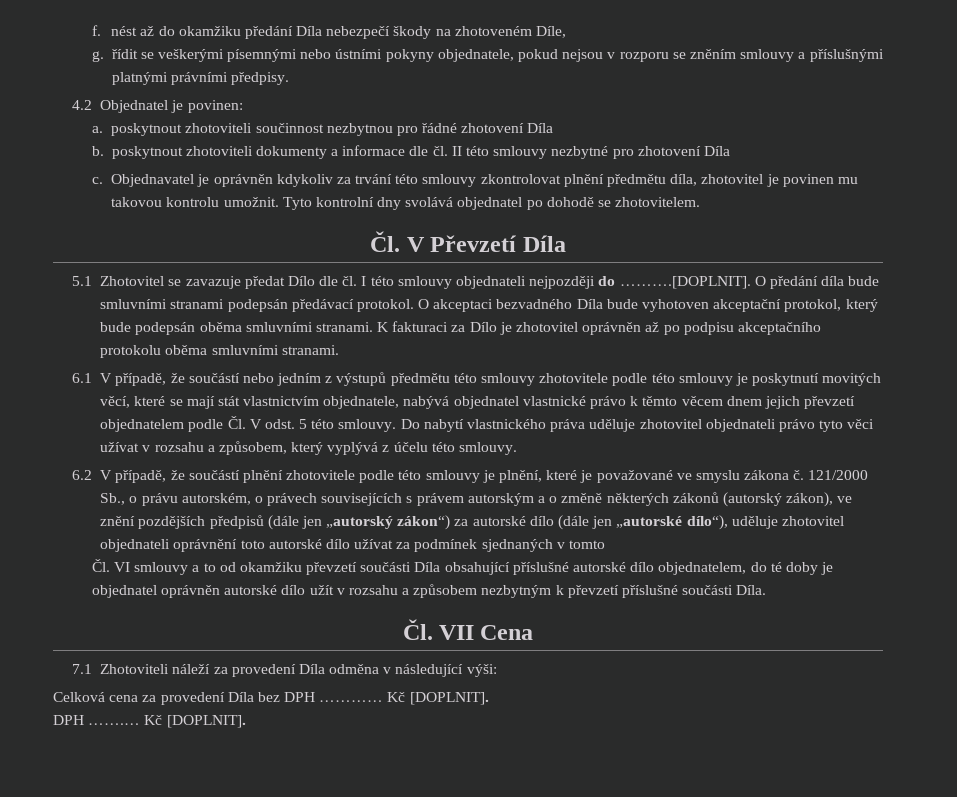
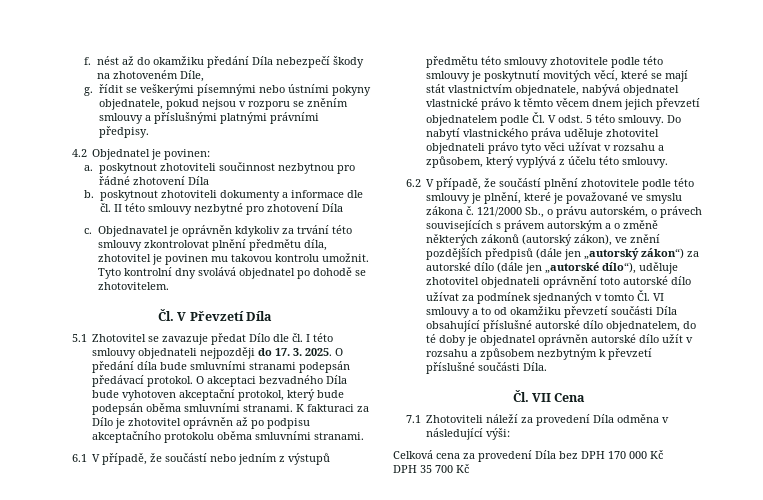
- 5.1 Zhotovitel se zavazuje předat Dílo dle čl. I této smlouvy objednateli nejpozději do ……….[DOPLNIT]. O předání díla bude smluvními stranami podepsán předávací protokol.
+ 5.1 Zhotovitel se zavazuje předat Dílo dle čl. I této smlouvy objednateli nejpozději do 17. 3. 2025. O předání díla bude smluvními stranami podepsán předávací protokol.
- 121/2000 Sb., o právu autorském, o právech souvisejících s právem autorským a o změně některých zákonů (autorský zákon), ve znění pozdějších předpisů (dále jen „autorský zákon“) za autorské dílo (dále jen „autorské dílo“), uděluje zhotovitel objednateli oprávnění toto autorské dílo užívat za podmínek sjednaných v tomto
- Čl. VI smlouvy a to od okamžiku převzetí součásti Díla obsahující příslušné autorské dílo objednatelem, do té doby je objednatel oprávněn autorské dílo užít v rozsahu a způsobem nezbytným k převzetí příslušné součásti Díla.
+ 121/2000 Sb., o právu autorském, o právech souvisejících s právem autorským a o změně některých zákonů (autorský zákon), ve znění pozdějších předpisů (dále jen „autorský zákon“) za autorské dílo (dále jen „autorské dílo“), uděluje zhotovitel objednateli oprávnění toto autorské dílo užívat za podmínek sjednaných v tomto Čl. VI smlouvy a to od okamžiku převzetí součásti Díla obsahující příslušné autorské dílo objednatelem, do té doby je objednatel oprávněn autorské dílo užít v rozsahu a způsobem nezbytným k převzetí příslušné součásti Díla.
- Celková cena za provedení Díla bez DPH ………… Kč [DOPLNIT].
- DPH …….… Kč [DOPLNIT].
+ Celková cena za provedení Díla bez DPH 170 000 Kč
+ DPH 35 700 Kč

